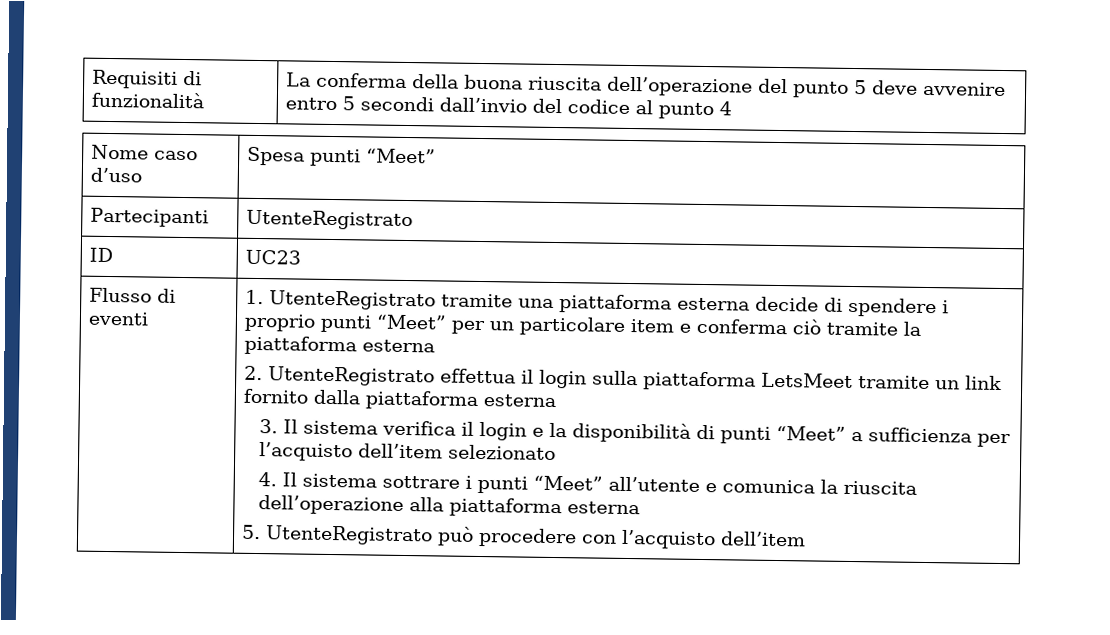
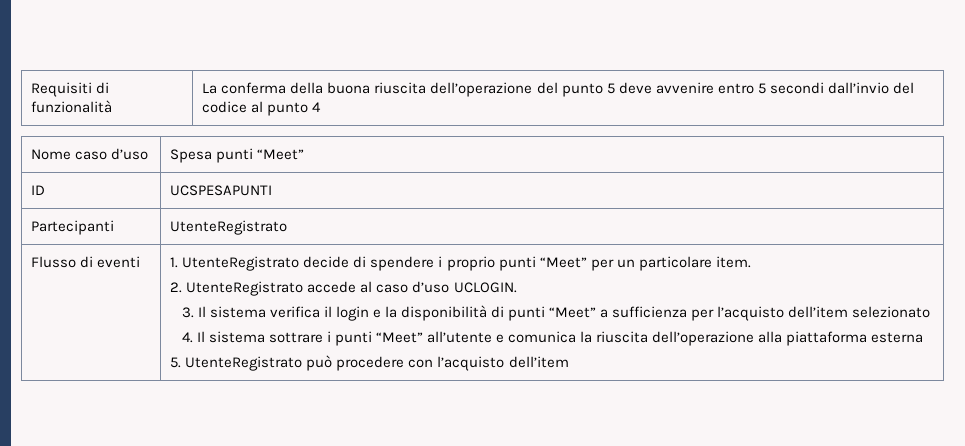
+ ID | UCSPESAPUNTI
- ID | UC23
- 1. UtenteRegistrato tramite una piattaforma esterna decide di spendere i proprio punti “Meet” per un particolare item e conferma ciò tramite la piattaforma esterna
- 2. UtenteRegistrato effettua il login sulla piattaforma LetsMeet tramite un link fornito dalla piattaforma esterna
+ 1. UtenteRegistrato decide di spendere i proprio punti “Meet” per un particolare item.
+ 2. UtenteRegistrato accede al caso d’uso UCLOGIN.

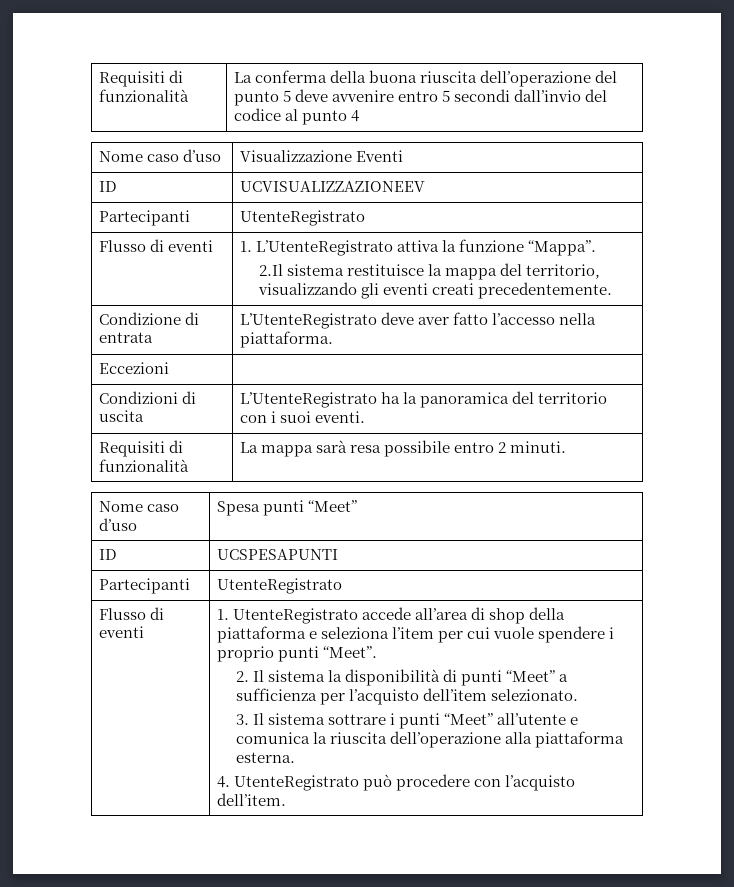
+ Nome caso d’uso | Visualizzazione Eventi
+ ID | UCVISUALIZZAZIONEEV
+ Partecipanti | UtenteRegistrato
+ Flusso di eventi | 1. L’UtenteRegistrato attiva la funzione “Mappa”.
+ 2.Il sistema restituisce la mappa del territorio, visualizzando gli eventi creati precedentemente.
+ Condizione di entrata | L’UtenteRegistrato deve aver fatto l’accesso nella piattaforma.
+ Eccezioni |
+ Condizioni di uscita | L’UtenteRegistrato ha la panoramica del territorio con i suoi eventi.
+ Requisiti di funzionalità | La mappa sarà resa possibile entro 2 minuti.
- 1. UtenteRegistrato decide di spendere i proprio punti “Meet” per un particolare item.
- 2. UtenteRegistrato accede al caso d’uso UCLOGIN.
- 3. Il sistema verifica il login e la disponibilità di punti “Meet” a sufficienza per l’acquisto dell’item selezionato
- 4. Il sistema sottrare i punti “Meet” all’utente e comunica la riuscita dell’operazione alla piattaforma esterna
- 5. UtenteRegistrato può procedere con l’acquisto dell’item
+ 1. UtenteRegistrato accede all’area di shop della piattaforma e seleziona l’item per cui vuole spendere i proprio punti “Meet”.
+ 2. Il sistema la disponibilità di punti “Meet” a sufficienza per l’acquisto dell’item selezionato.
+ 3. Il sistema sottrare i punti “Meet” all’utente e comunica la riuscita dell’operazione alla piattaforma esterna.
+ 4. UtenteRegistrato può procedere con l’acquisto dell’item.

